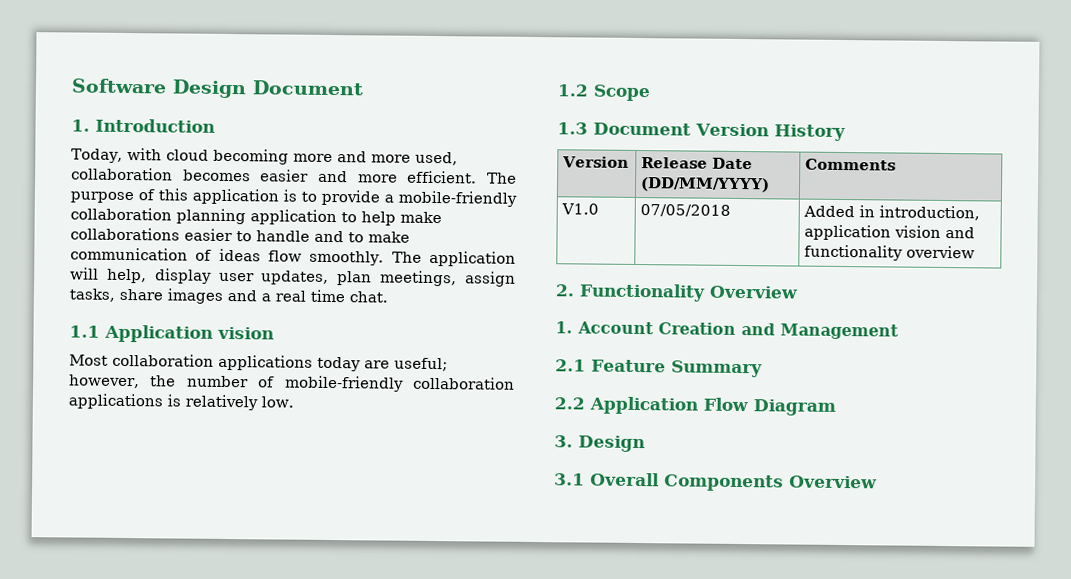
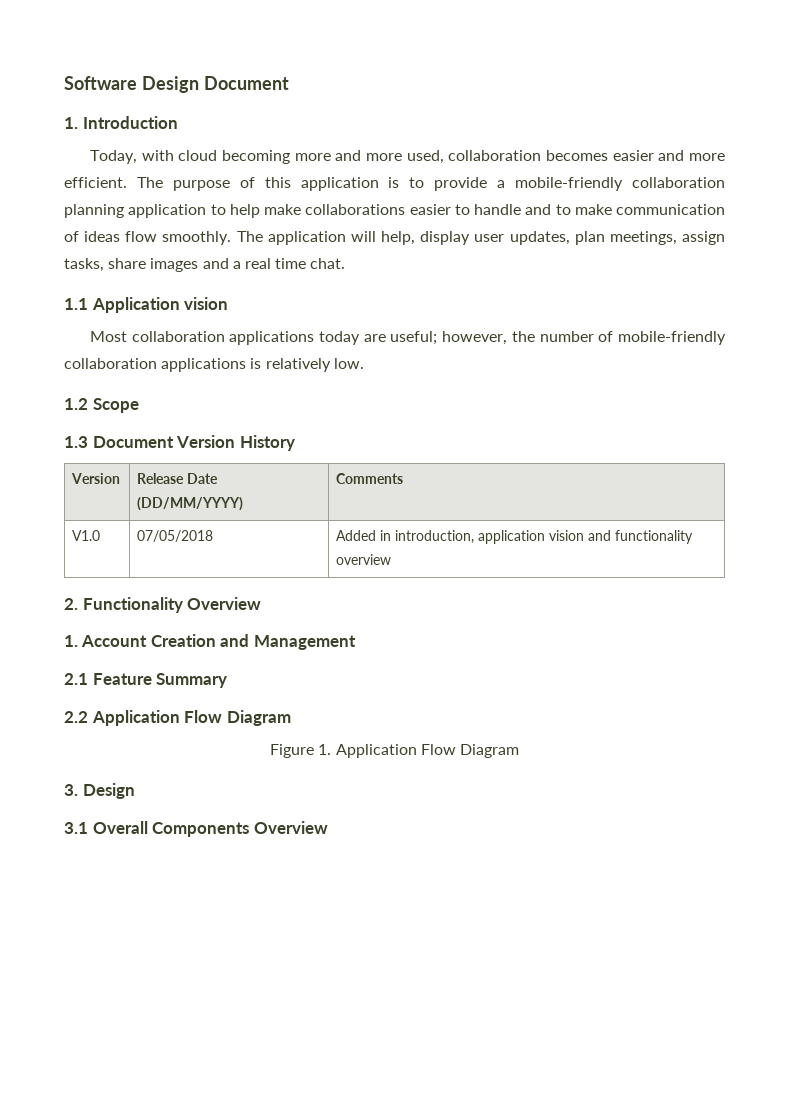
+ Figure 1. Application Flow Diagram

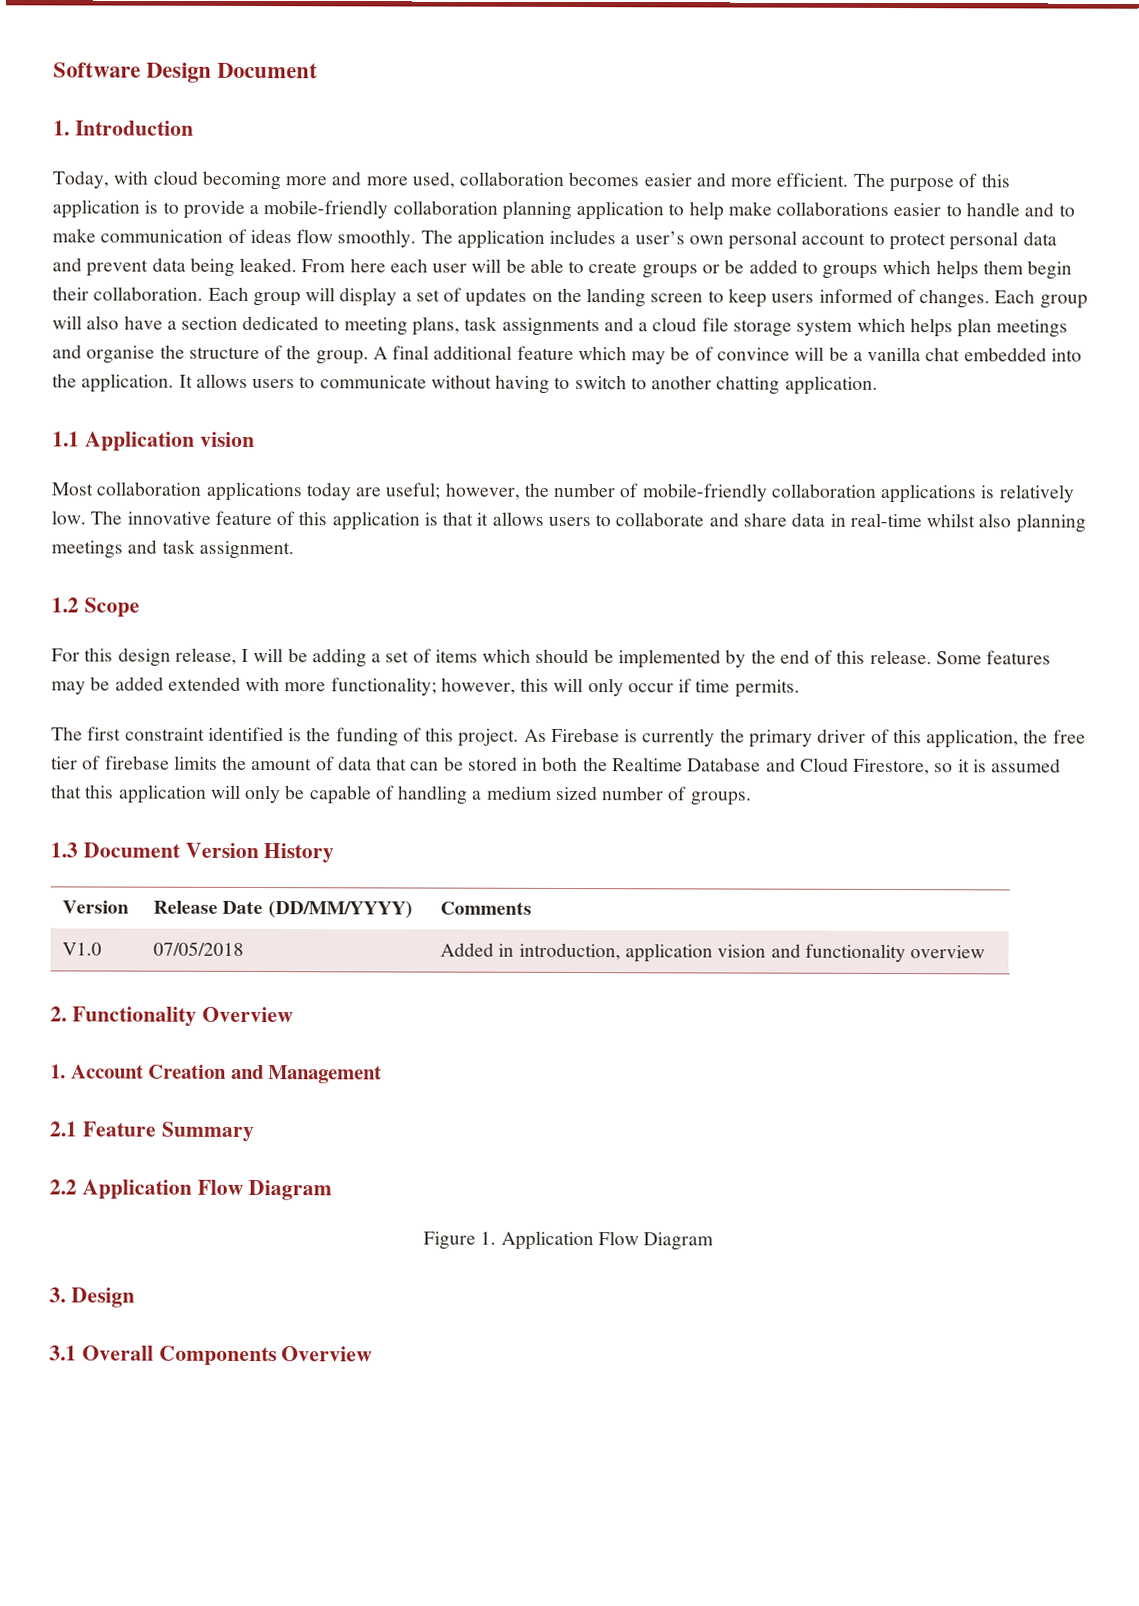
- The application will help, display user updates, plan meetings, assign tasks, share images and a real time chat.
+ The application includes a user’s own personal account to protect personal data and prevent data being leaked. From here each user will be able to create groups or be added to groups which helps them begin their collaboration. Each group will display a set of updates on the landing screen to keep users informed of changes. Each group will also have a section dedicated to meeting plans, task assignments and a cloud file storage system which helps plan meetings and organise the structure of the group. A final additional feature which may be of convince will be a vanilla chat embedded into the application. It allows users to communicate without having to switch to another chatting application.
- Most collaboration applications today are useful; however, the number of mobile-friendly collaboration applications is relatively low.
+ Most collaboration applications today are useful; however, the number of mobile-friendly collaboration applications is relatively low. The innovative feature of this application is that it allows users to collaborate and share data in real-time whilst also planning meetings and task assignment.
  1.2 Scope
+ For this design release, I will be adding a set of items which should be implemented by the end of this release. Some features may be added extended with more functionality; however, this will only occur if time permits.
+ The first constraint identified is the funding of this project. As Firebase is currently the primary driver of this application, the free tier of firebase limits the amount of data that can be stored in both the Realtime Database and Cloud Firestore, so it is assumed that this application will only be capable of handling a medium sized number of groups.

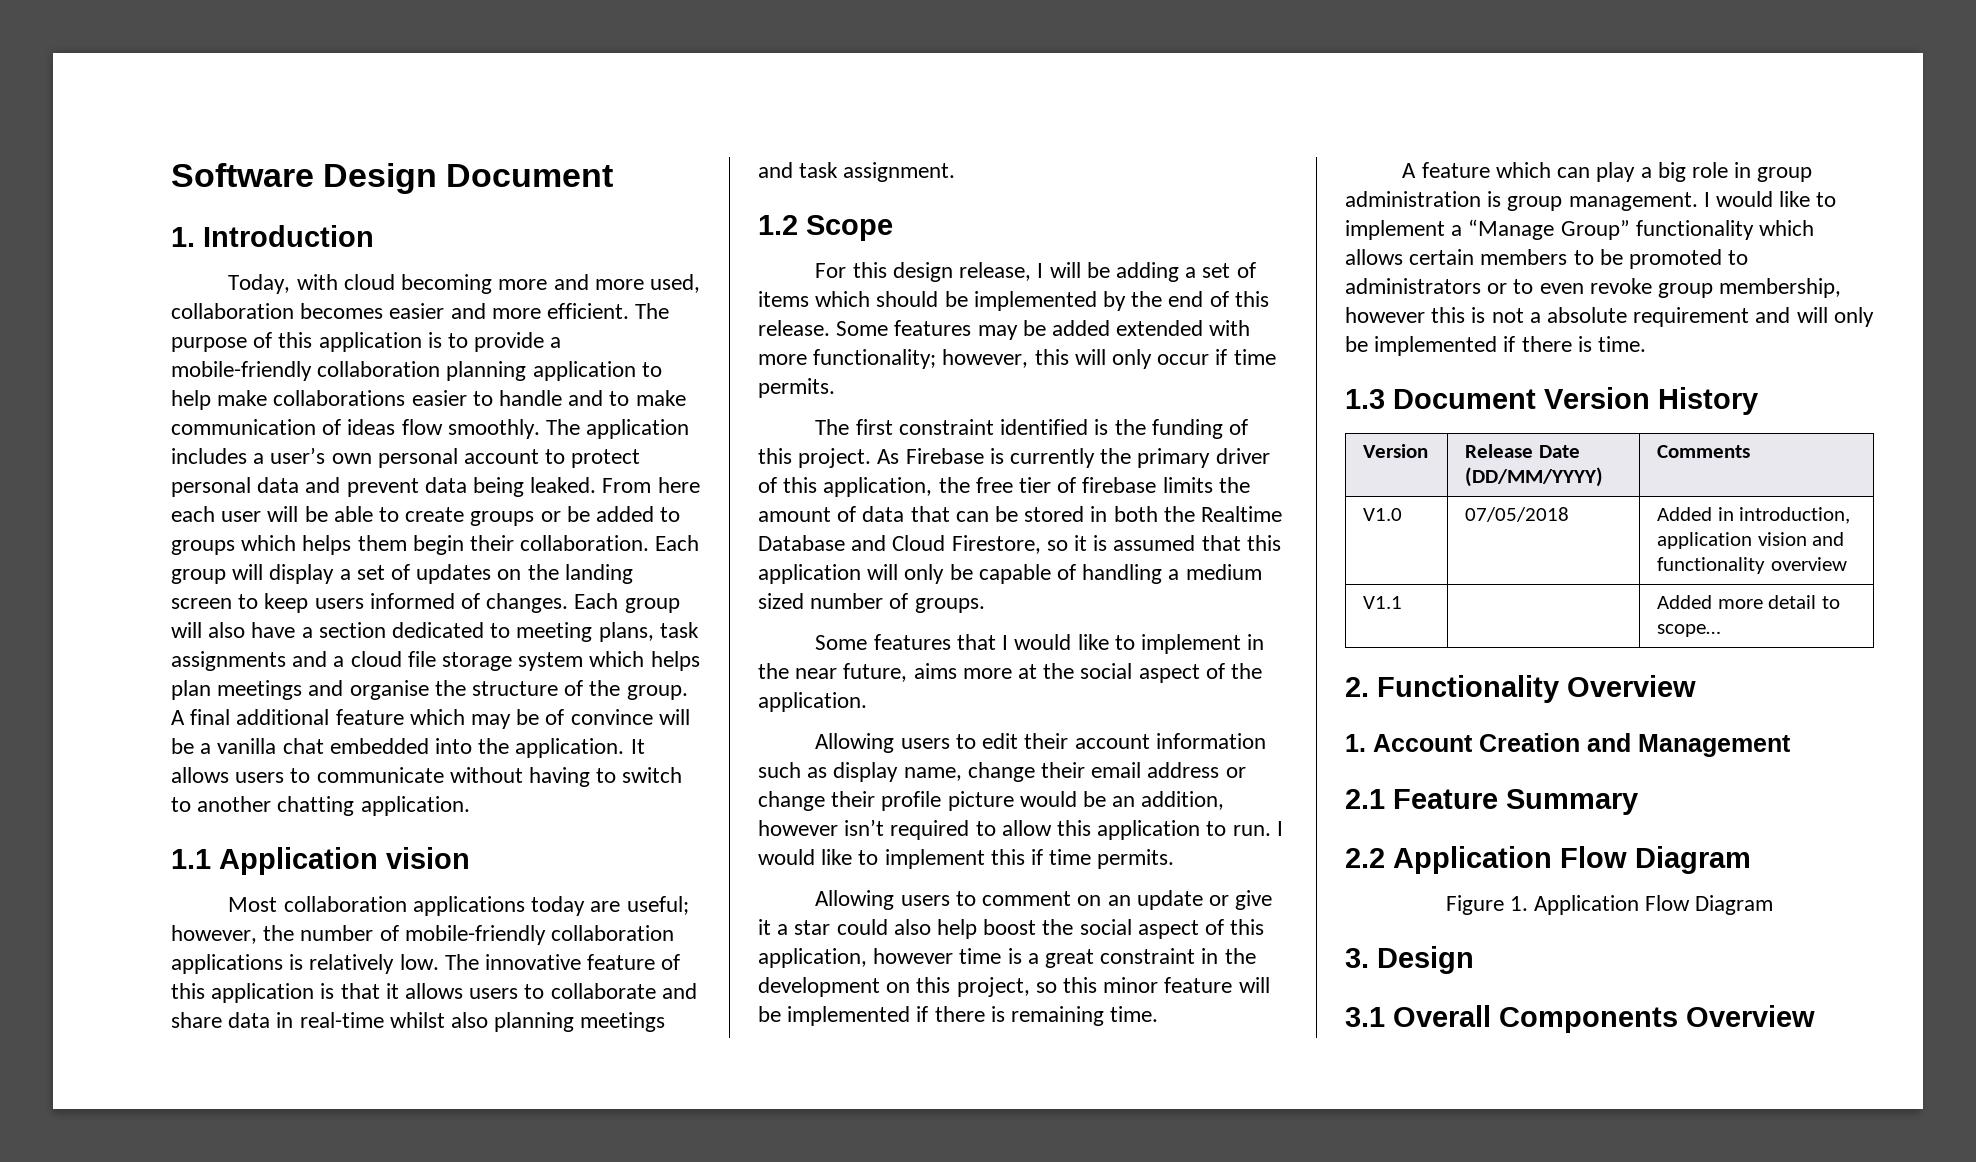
+ Some features that I would like to implement in the near future, aims more at the social aspect of the application.
+ Allowing users to edit their account information such as display name, change their email address or change their profile picture would be an addition, however isn’t required to allow this application to run. I would like to implement this if time permits.
+ Allowing users to comment on an update or give it a star could also help boost the social aspect of this application, however time is a great constraint in the development on this project, so this minor feature will be implemented if there is remaining time.
+ A feature which can play a big role in group administration is group management. I would like to implement a “Manage Group” functionality which allows certain members to be promoted to administrators or to even revoke group membership, however this is not a absolute requirement and will only be implemented if there is time.
+ V1.1 | | Added more detail to scope…

